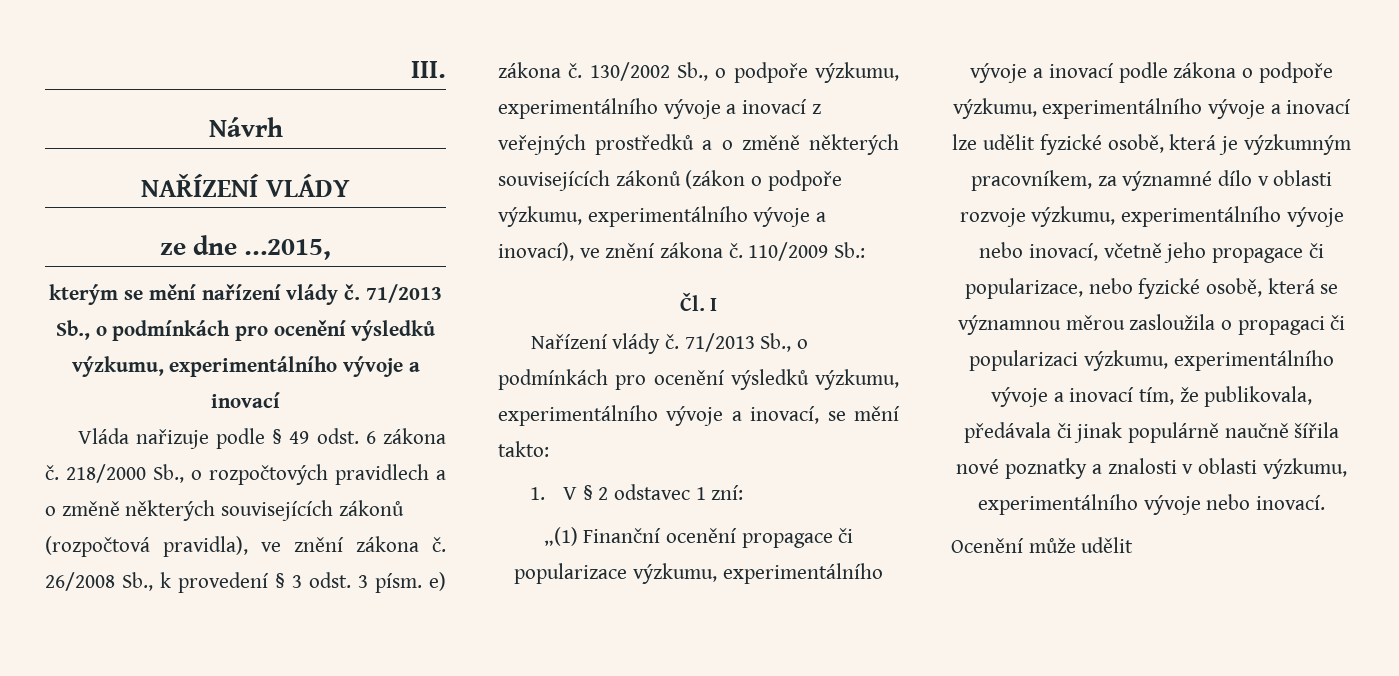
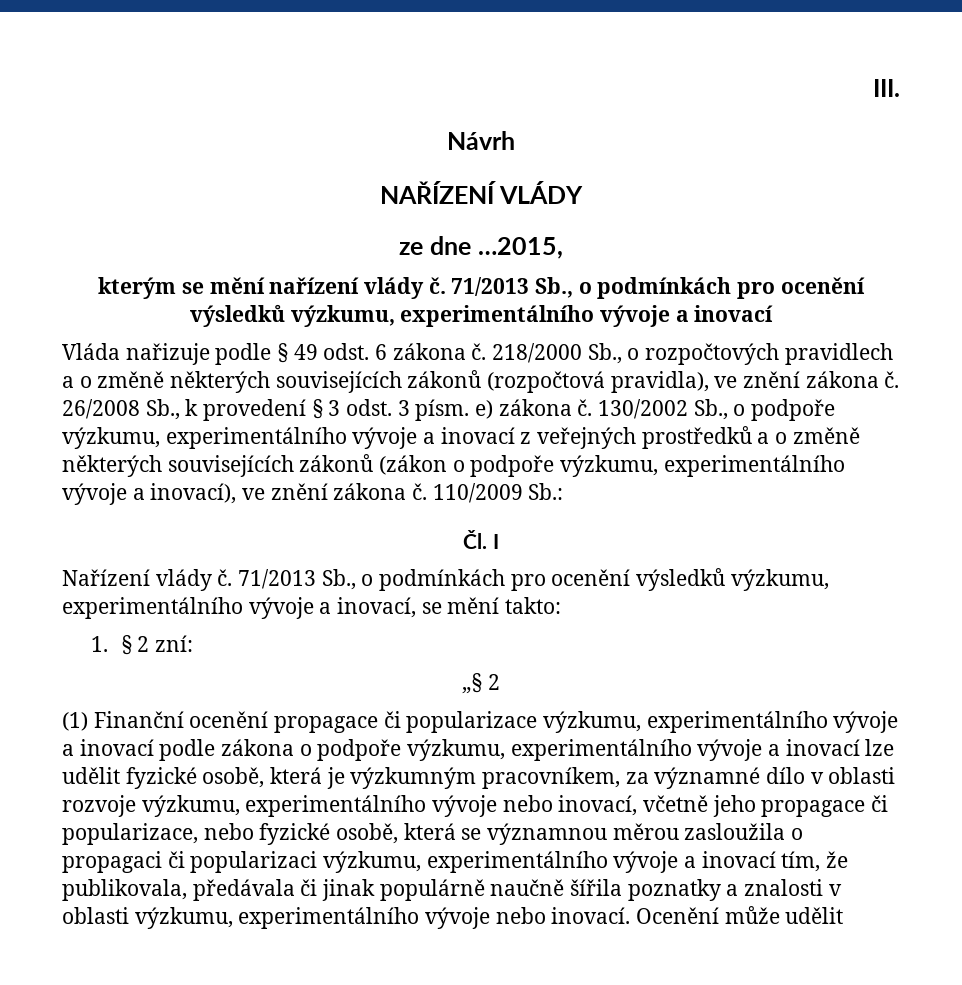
- 1. V § 2 odstavec 1 zní:
+ 1. § 2 zní:
- „(1) Finanční ocenění propagace či popularizace výzkumu, experimentálního vývoje a inovací podle zákona o podpoře výzkumu, experimentálního vývoje a inovací lze udělit fyzické osobě, která je výzkumným pracovníkem, za významné dílo v oblasti rozvoje výzkumu, experimentálního vývoje nebo inovací, včetně jeho propagace či popularizace, nebo fyzické osobě, která se významnou měrou zasloužila o propagaci či popularizaci výzkumu, experimentálního vývoje a inovací tím, že publikovala, předávala či jinak populárně naučně šířila nové poznatky a znalosti v oblasti výzkumu, experimentálního vývoje nebo inovací.
- Ocenění může udělit
+ „§ 2
+ (1) Finanční ocenění propagace či popularizace výzkumu, experimentálního vývoje a inovací podle zákona o podpoře výzkumu, experimentálního vývoje a inovací lze udělit fyzické osobě, která je výzkumným pracovníkem, za významné dílo v oblasti rozvoje výzkumu, experimentálního vývoje nebo inovací, včetně jeho propagace či popularizace, nebo fyzické osobě, která se významnou měrou zasloužila o propagaci či popularizaci výzkumu, experimentálního vývoje a inovací tím, že publikovala, předávala či jinak populárně naučně šířila poznatky a znalosti v oblasti výzkumu, experimentálního vývoje nebo inovací. Ocenění může udělit

